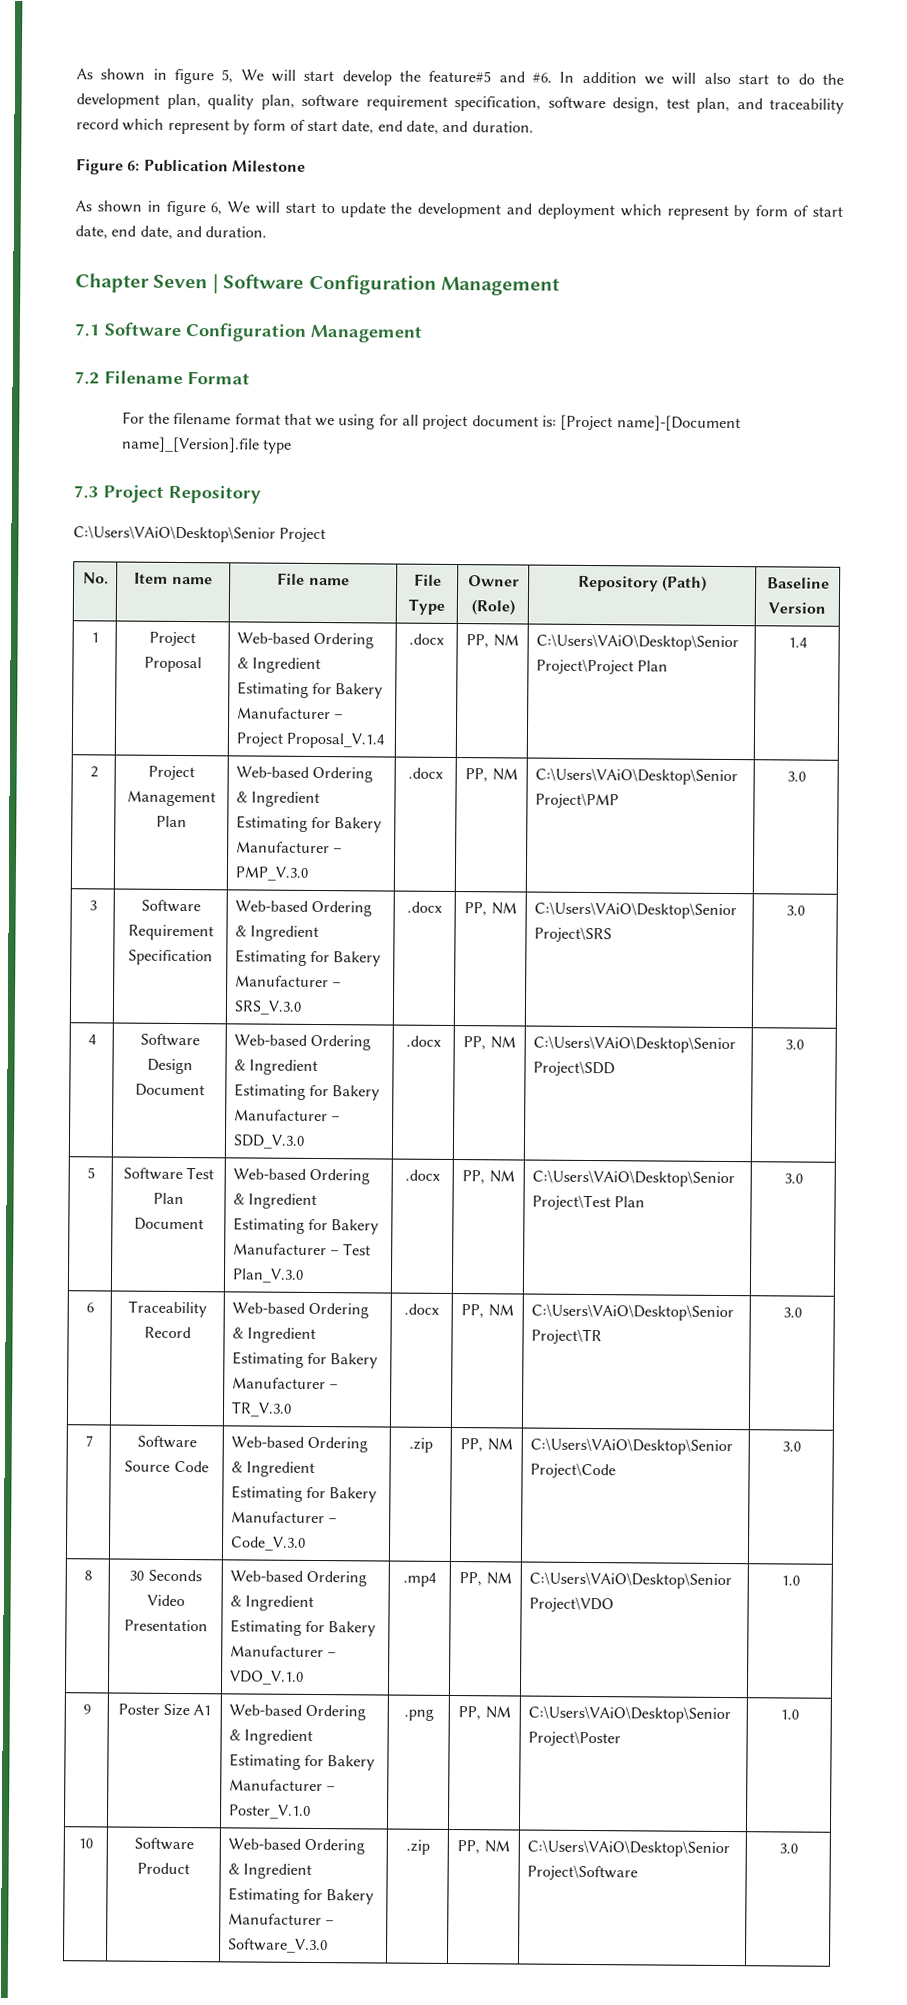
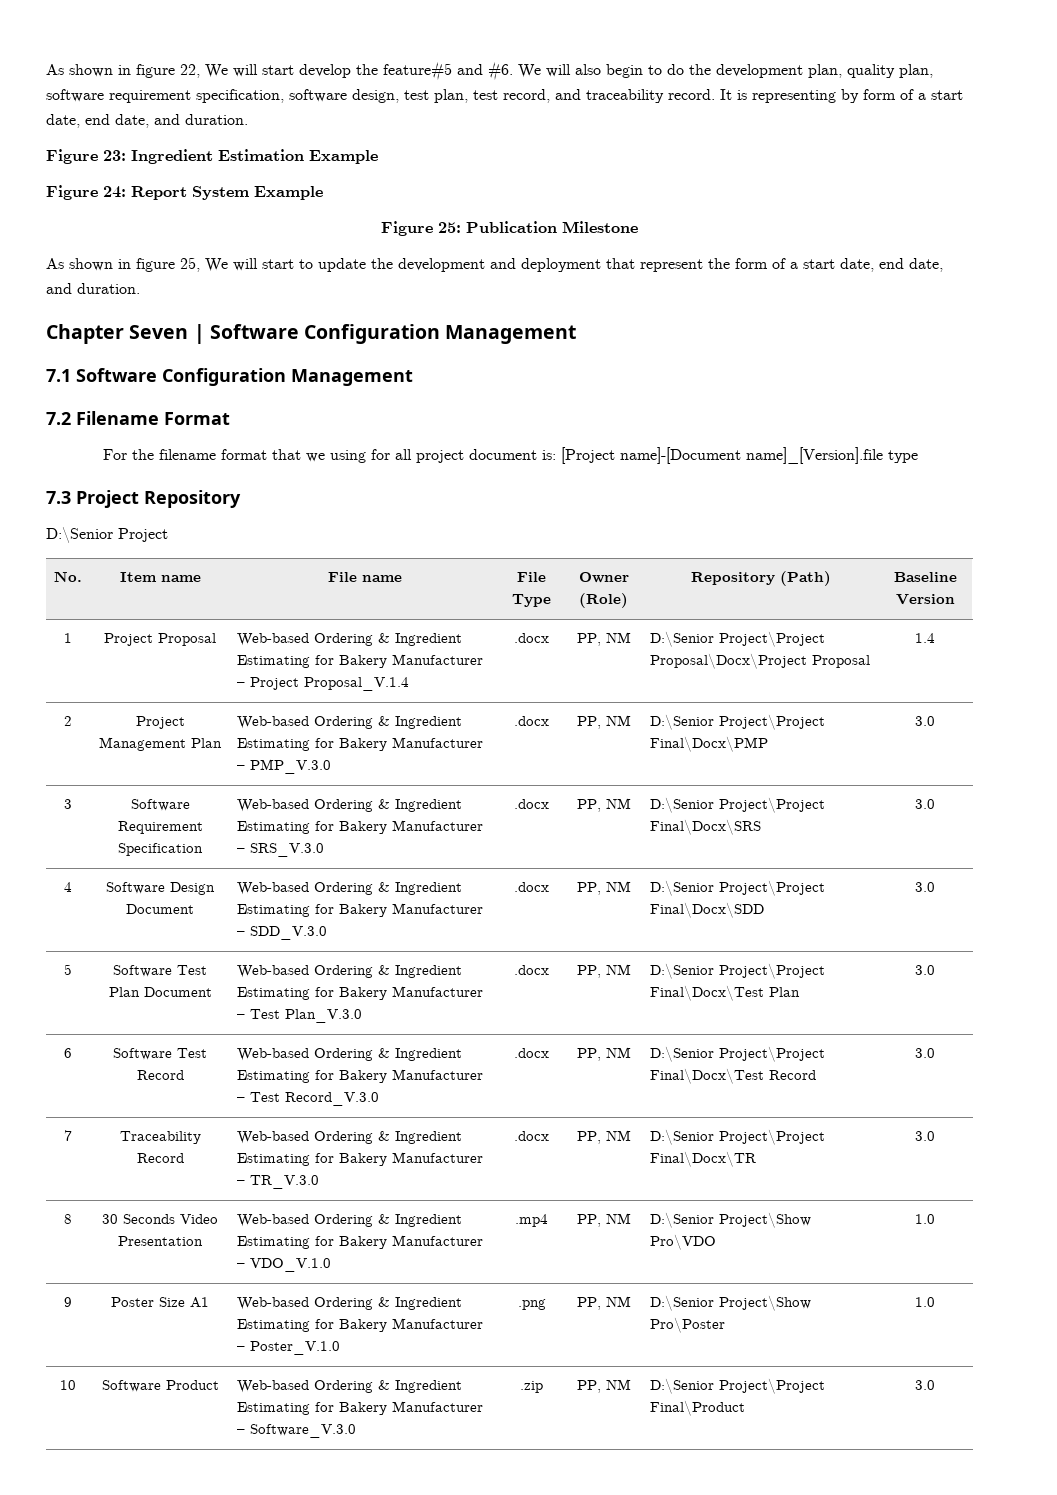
- As shown in figure 5, We will start develop the feature#5 and #6.
+ As shown in figure 22, We will start develop the feature#5 and #6.
- In addition we will also start to do the development plan, quality plan, software requirement specification, software design, test plan, and traceability record which represent by form of start date, end date, and duration.
+ We will also begin to do the development plan, quality plan, software requirement specification, software design, test plan, test record, and traceability record. It is representing by form of a start date, end date, and duration.
- Figure 6: Publication Milestone
+ Figure 23: Ingredient Estimation Example
+ Figure 24: Report System Example
+ Figure 25: Publication Milestone
- As shown in figure 6, We will start to update the development and deployment which represent by form of start date, end date, and duration.
+ As shown in figure 25, We will start to update the development and deployment that represent the form of a start date, end date, and duration.
- C:\Users\VAiO\Desktop\Senior Project
+ D:\Senior Project
- 1 | Project Proposal | Web-based Ordering & Ingredient Estimating for Bakery Manufacturer – Project Proposal_V.1.4 | .docx | PP, NM | C:\Users\VAiO\Desktop\Senior Project\Project Plan | 1.4
+ 1 | Project Proposal | Web-based Ordering & Ingredient Estimating for Bakery Manufacturer – Project Proposal_V.1.4 | .docx | PP, NM | D:\Senior Project\Project Proposal\Docx\Project Proposal | 1.4
- 2 | Project Management Plan | Web-based Ordering & Ingredient Estimating for Bakery Manufacturer – PMP_V.3.0 | .docx | PP, NM | C:\Users\VAiO\Desktop\Senior Project\PMP | 3.0
+ 2 | Project Management Plan | Web-based Ordering & Ingredient Estimating for Bakery Manufacturer – PMP_V.3.0 | .docx | PP, NM | D:\Senior Project\Project Final\Docx\PMP | 3.0
- 3 | Software Requirement Specification | Web-based Ordering & Ingredient Estimating for Bakery Manufacturer – SRS_V.3.0 | .docx | PP, NM | C:\Users\VAiO\Desktop\Senior Project\SRS | 3.0
+ 3 | Software Requirement Specification | Web-based Ordering & Ingredient Estimating for Bakery Manufacturer – SRS_V.3.0 | .docx | PP, NM | D:\Senior Project\Project Final\Docx\SRS | 3.0
- 4 | Software Design Document | Web-based Ordering & Ingredient Estimating for Bakery Manufacturer – SDD_V.3.0 | .docx | PP, NM | C:\Users\VAiO\Desktop\Senior Project\SDD | 3.0
+ 4 | Software Design Document | Web-based Ordering & Ingredient Estimating for Bakery Manufacturer – SDD_V.3.0 | .docx | PP, NM | D:\Senior Project\Project Final\Docx\SDD | 3.0
- 5 | Software Test Plan Document | Web-based Ordering & Ingredient Estimating for Bakery Manufacturer – Test Plan_V.3.0 | .docx | PP, NM | C:\Users\VAiO\Desktop\Senior Project\Test Plan | 3.0
+ 5 | Software Test Plan Document | Web-based Ordering & Ingredient Estimating for Bakery Manufacturer – Test Plan_V.3.0 | .docx | PP, NM | D:\Senior Project\Project Final\Docx\Test Plan | 3.0
- 6 | Traceability Record | Web-based Ordering & Ingredient Estimating for Bakery Manufacturer – TR_V.3.0 | .docx | PP, NM | C:\Users\VAiO\Desktop\Senior Project\TR | 3.0
- 7 | Software Source Code | Web-based Ordering & Ingredient Estimating for Bakery Manufacturer – Code_V.3.0 | .zip | PP, NM | C:\Users\VAiO\Desktop\Senior Project\Code | 3.0
+ 6 | Software Test Record | Web-based Ordering & Ingredient Estimating for Bakery Manufacturer – Test Record_V.3.0 | .docx | PP, NM | D:\Senior Project\Project Final\Docx\Test Record | 3.0
+ 7 | Traceability Record | Web-based Ordering & Ingredient Estimating for Bakery Manufacturer – TR_V.3.0 | .docx | PP, NM | D:\Senior Project\Project Final\Docx\TR | 3.0
- 8 | 30 Seconds Video Presentation | Web-based Ordering & Ingredient Estimating for Bakery Manufacturer – VDO_V.1.0 | .mp4 | PP, NM | C:\Users\VAiO\Desktop\Senior Project\VDO | 1.0
+ 8 | 30 Seconds Video Presentation | Web-based Ordering & Ingredient Estimating for Bakery Manufacturer – VDO_V.1.0 | .mp4 | PP, NM | D:\Senior Project\Show Pro\VDO | 1.0
- 9 | Poster Size A1 | Web-based Ordering & Ingredient Estimating for Bakery Manufacturer – Poster_V.1.0 | .png | PP, NM | C:\Users\VAiO\Desktop\Senior Project\Poster | 1.0
+ 9 | Poster Size A1 | Web-based Ordering & Ingredient Estimating for Bakery Manufacturer – Poster_V.1.0 | .png | PP, NM | D:\Senior Project\Show Pro\Poster | 1.0
- 10 | Software Product | Web-based Ordering & Ingredient Estimating for Bakery Manufacturer – Software_V.3.0 | .zip | PP, NM | C:\Users\VAiO\Desktop\Senior Project\Software | 3.0
+ 10 | Software Product | Web-based Ordering & Ingredient Estimating for Bakery Manufacturer – Software_V.3.0 | .zip | PP, NM | D:\Senior Project\Project Final\Product | 3.0

